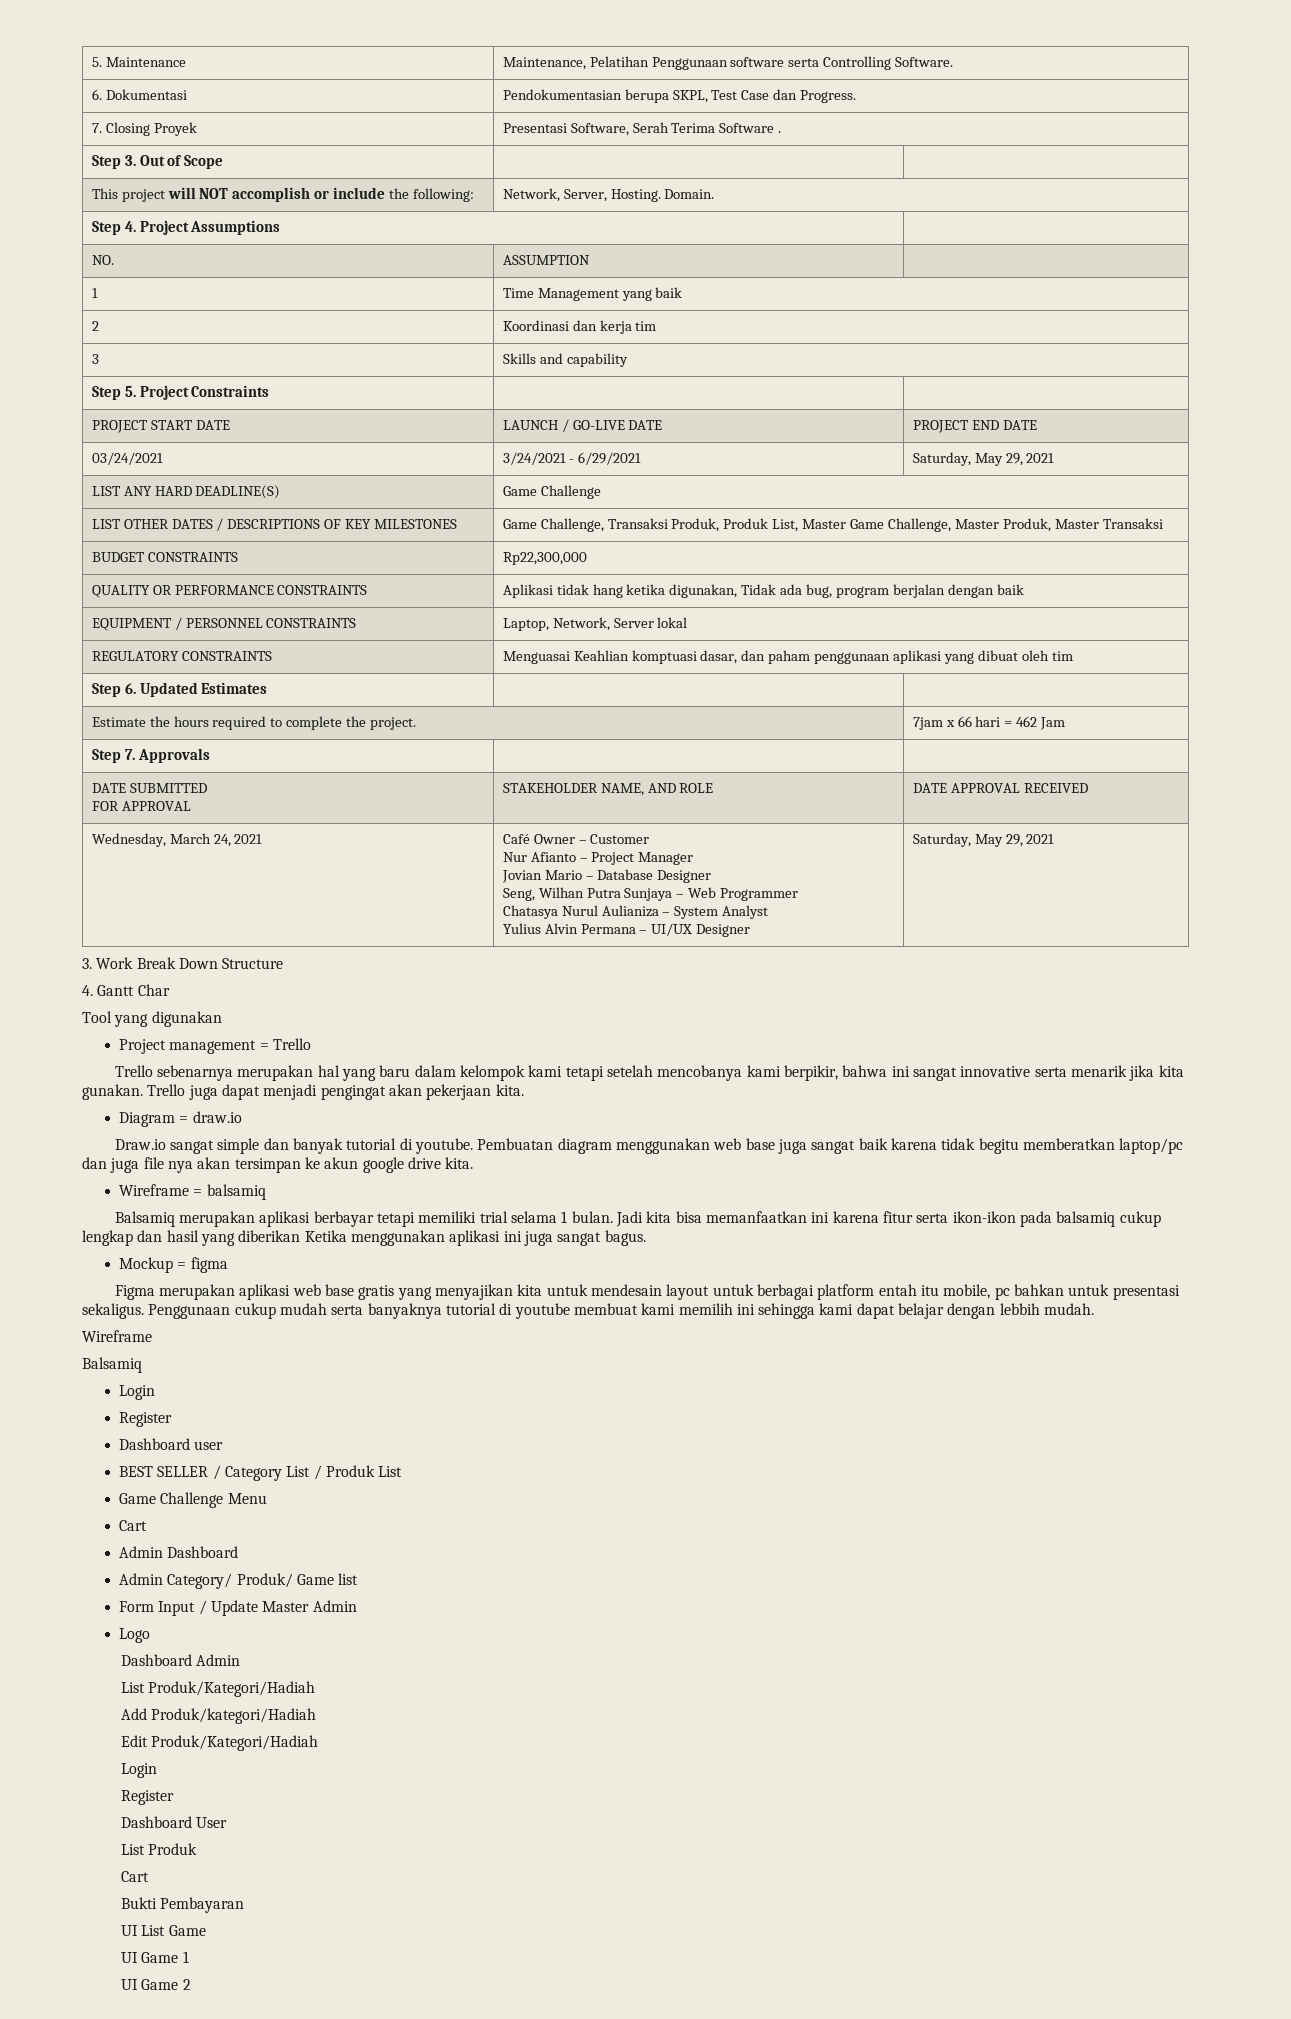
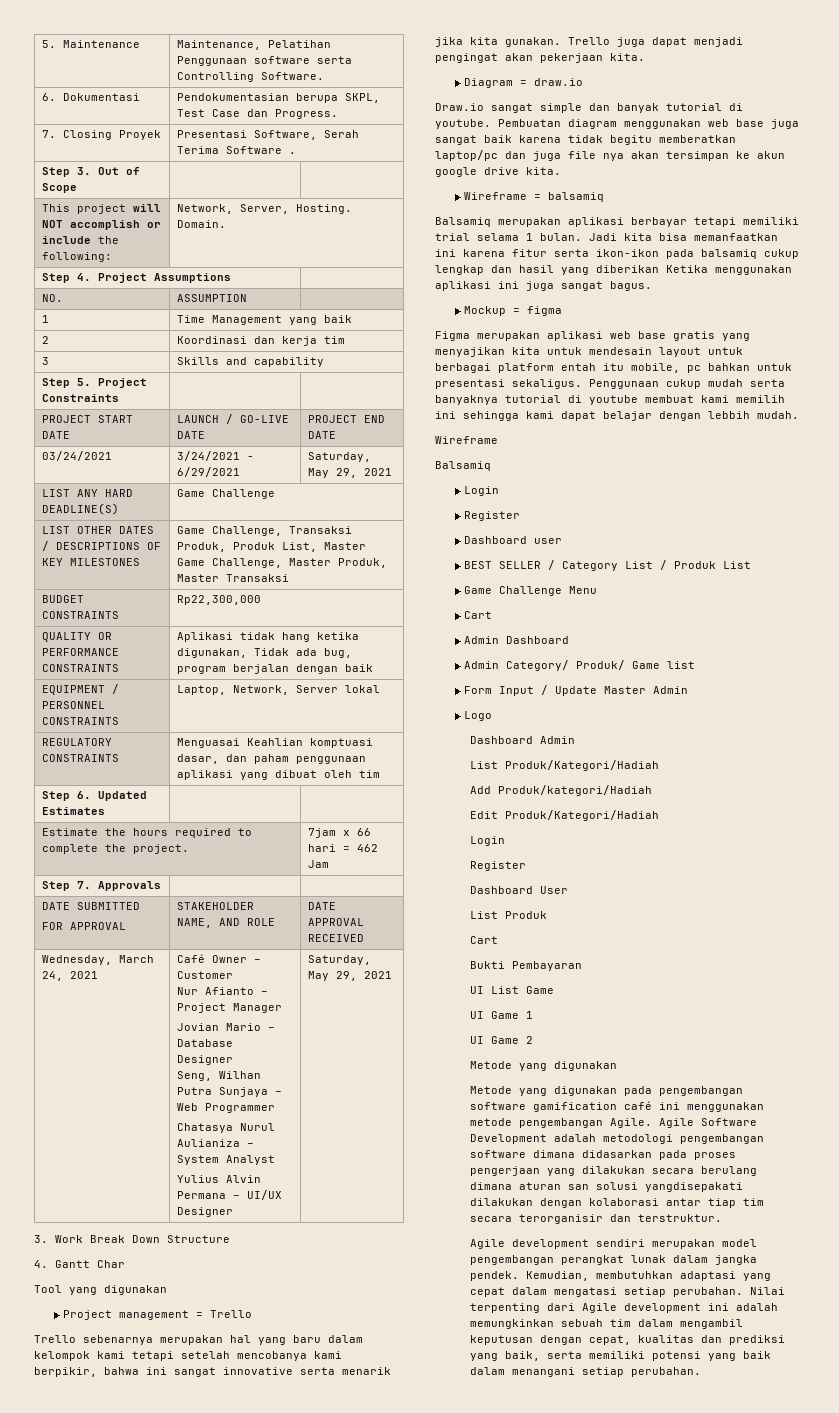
  UI Game 2
+ Metode yang digunakan
+ Metode yang digunakan pada pengembangan software gamification café ini menggunakan metode pengembangan Agile. Agile Software Development adalah metodologi pengembangan software dimana didasarkan pada proses pengerjaan yang dilakukan secara berulang dimana aturan san solusi yangdisepakati dilakukan dengan kolaborasi antar tiap tim secara terorganisir dan terstruktur.
+ Agile development sendiri merupakan model pengembangan perangkat lunak dalam jangka pendek. Kemudian, membutuhkan adaptasi yang cepat dalam mengatasi setiap perubahan. Nilai terpenting dari Agile development ini adalah memungkinkan sebuah tim dalam mengambil keputusan dengan cepat, kualitas dan prediksi yang baik, serta memiliki potensi yang baik dalam menangani setiap perubahan.

